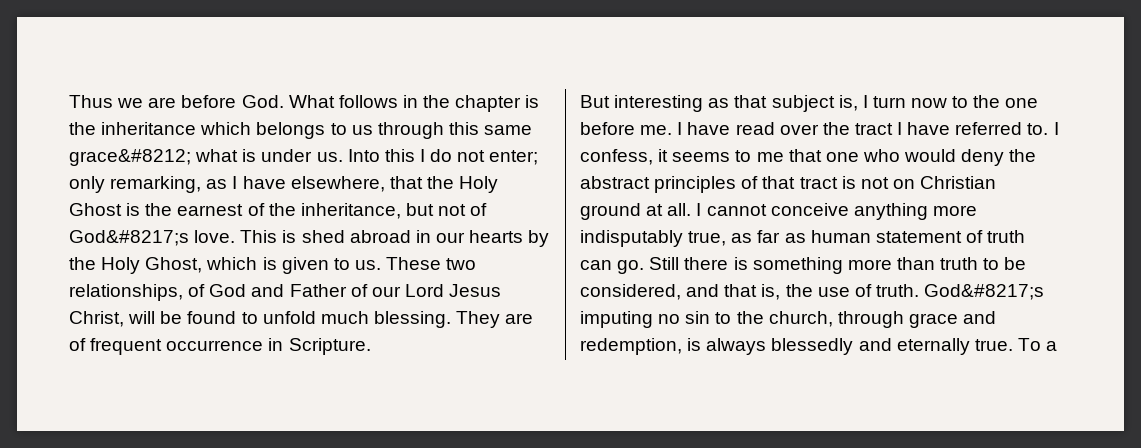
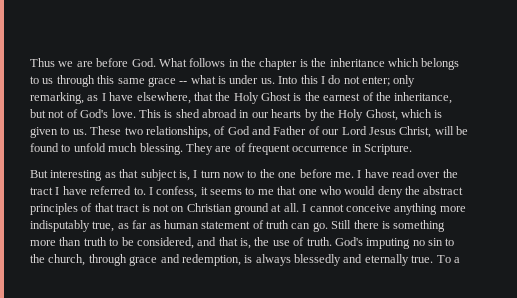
- Thus we are before God. What follows in the chapter is the inheritance which belongs to us through this same grace&#8212; what is under us.
+ Thus we are before God. What follows in the chapter is the inheritance which belongs to us through this same grace -- what is under us.
- Into this I do not enter; only remarking, as I have elsewhere, that the Holy Ghost is the earnest of the inheritance, but not of God&#8217;s love.
+ Into this I do not enter; only remarking, as I have elsewhere, that the Holy Ghost is the earnest of the inheritance, but not of God's love.
- God&#8217;s imputing no sin to the church, through grace and redemption, is always blessedly and eternally true.
+ God's imputing no sin to the church, through grace and redemption, is always blessedly and eternally true.

